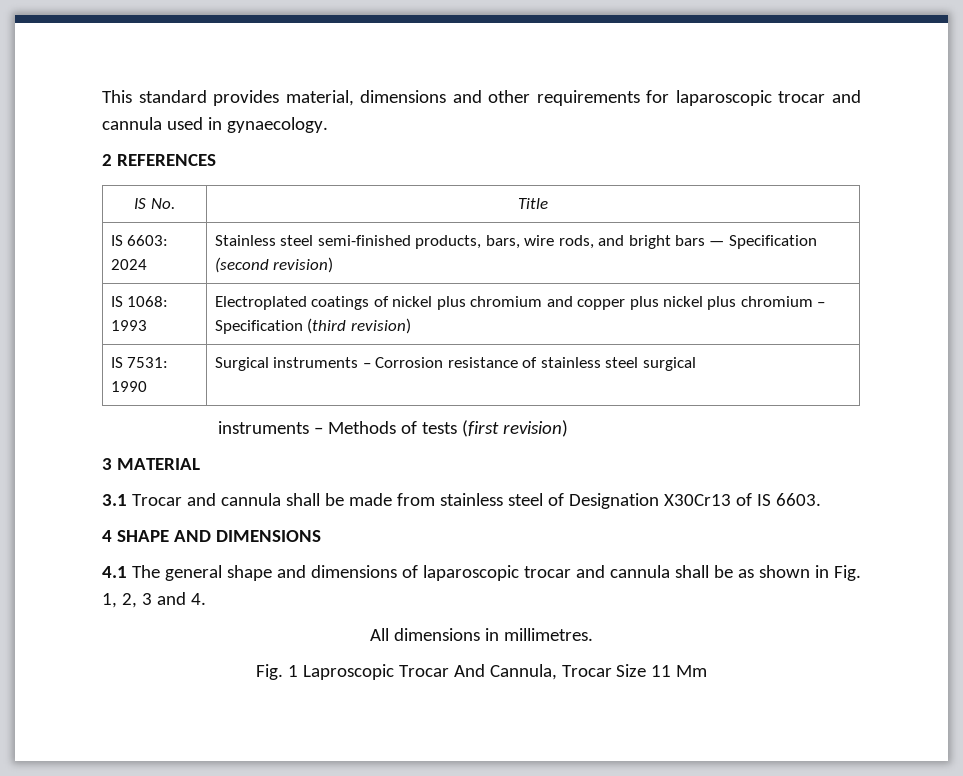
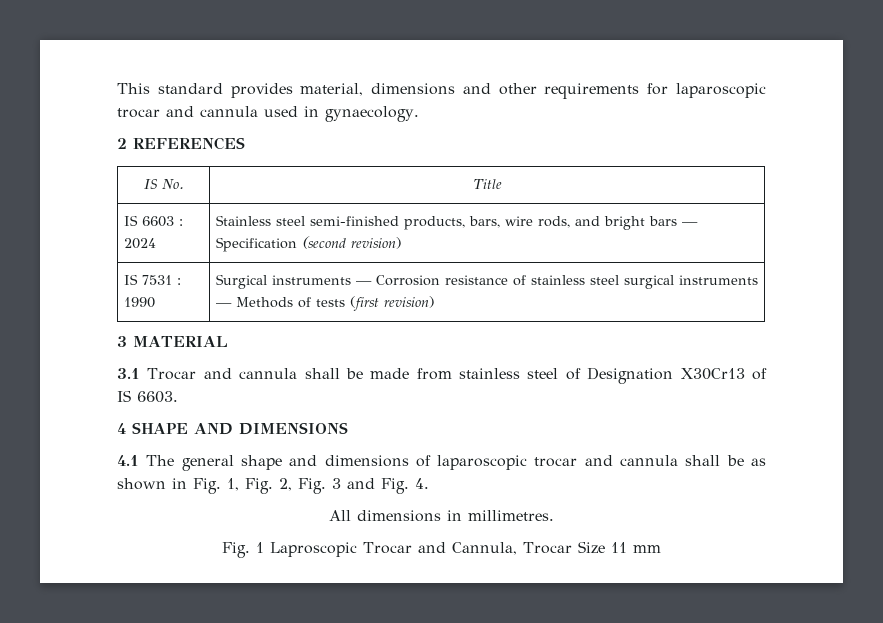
- IS 6603: 2024 | Stainless steel semi-finished products, bars, wire rods, and bright bars — Specification (second revision)
+ IS 6603 : 2024 | Stainless steel semi-finished products, bars, wire rods, and bright bars — Specification (second revision)
- IS 1068: 1993 | Electroplated coatings of nickel plus chromium and copper plus nickel plus chromium – Specification (third revision)
- IS 7531: 1990 | Surgical instruments – Corrosion resistance of stainless steel surgical
- instruments – Methods of tests (first revision)
+ IS 7531 : 1990 | Surgical instruments — Corrosion resistance of stainless steel surgical instruments — Methods of tests (first revision)
- 4.1 The general shape and dimensions of laparoscopic trocar and cannula shall be as shown in Fig. 1, 2, 3 and 4.
+ 4.1 The general shape and dimensions of laparoscopic trocar and cannula shall be as shown in Fig. 1, Fig. 2, Fig. 3 and Fig. 4.
- Fig. 1 Laproscopic Trocar And Cannula, Trocar Size 11 Mm
+ Fig. 1 Laproscopic Trocar and Cannula, Trocar Size 11 mm

